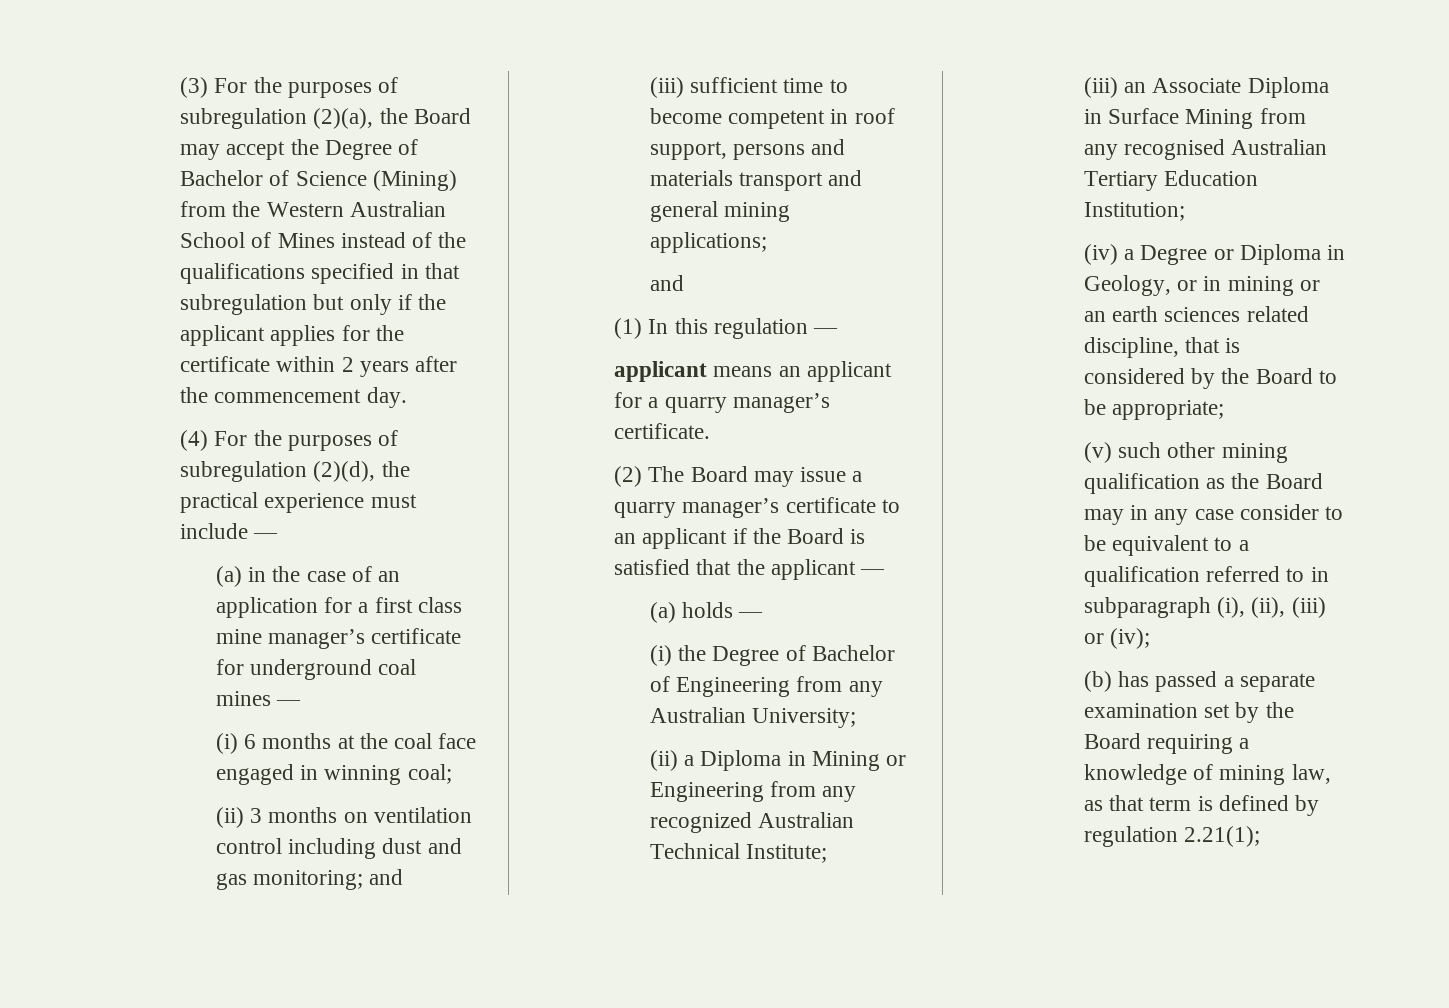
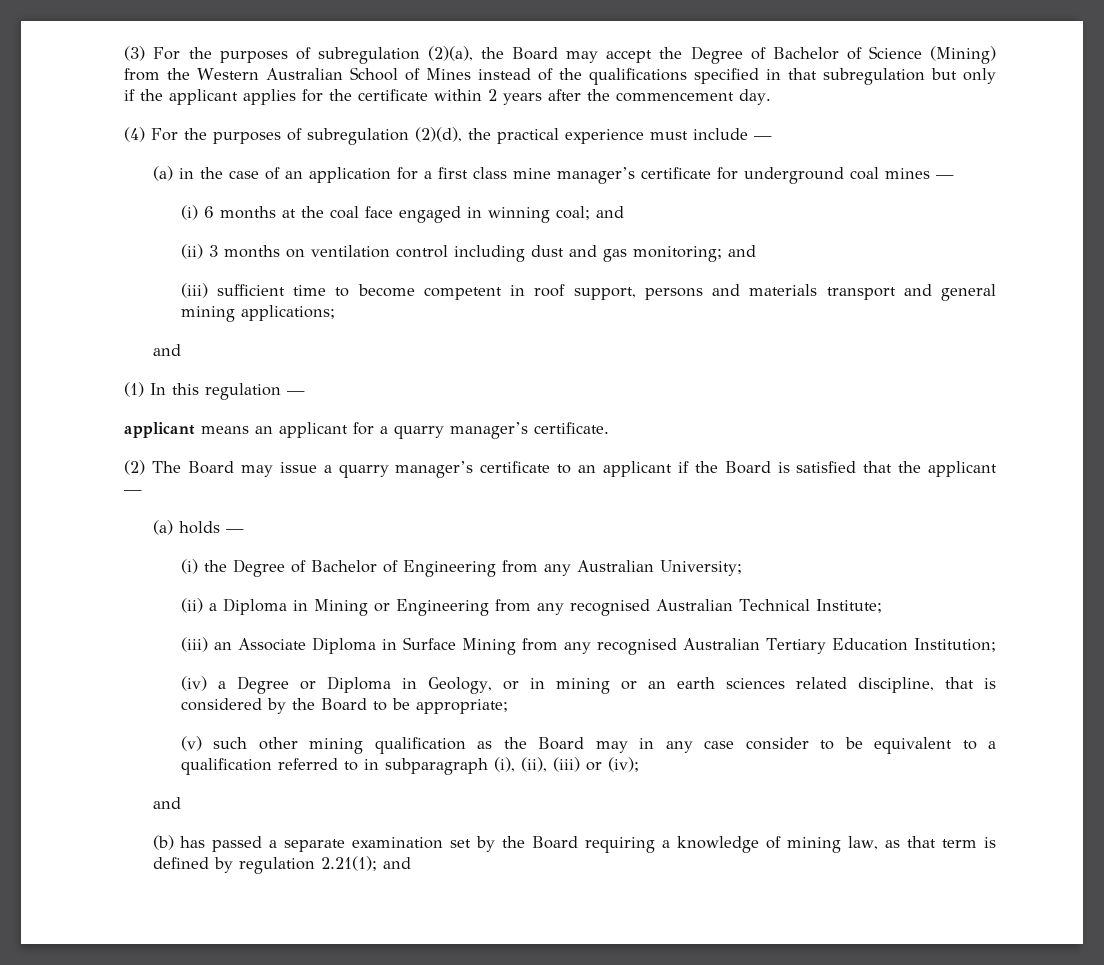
- (i) 6 months at the coal face engaged in winning coal;
+ (i) 6 months at the coal face engaged in winning coal; and
- (ii) a Diploma in Mining or Engineering from any recognized Australian Technical Institute;
+ (ii) a Diploma in Mining or Engineering from any recognised Australian Technical Institute;
  (v) such other mining qualification as the Board may in any case consider to be equivalent to a qualification referred to in subparagraph (i), (ii), (iii) or (iv);
+ and
- (b) has passed a separate examination set by the Board requiring a knowledge of mining law, as that term is defined by regulation 2.21(1);
+ (b) has passed a separate examination set by the Board requiring a knowledge of mining law, as that term is defined by regulation 2.21(1); and

